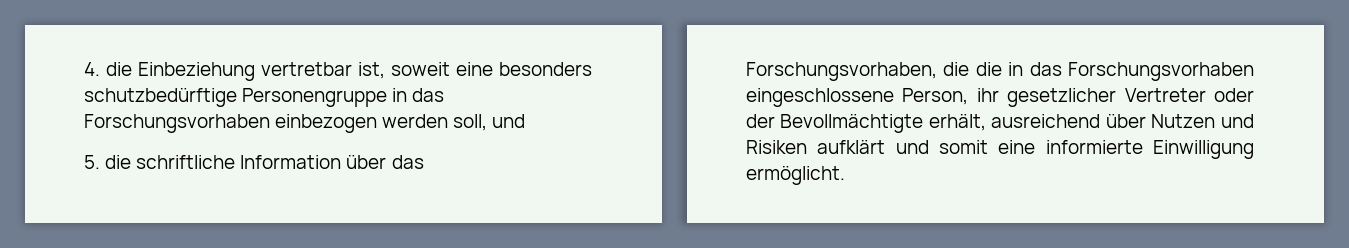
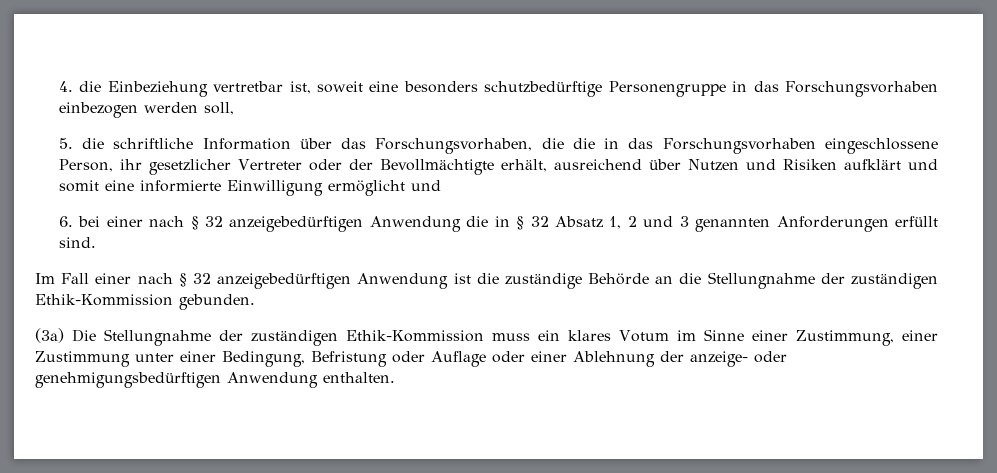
- 4. die Einbeziehung vertretbar ist, soweit eine besonders schutzbedürftige Personengruppe in das Forschungsvorhaben einbezogen werden soll, und
+ 4. die Einbeziehung vertretbar ist, soweit eine besonders schutzbedürftige Personengruppe in das Forschungsvorhaben einbezogen werden soll,
- 5. die schriftliche Information über das Forschungsvorhaben, die die in das Forschungsvorhaben eingeschlossene Person, ihr gesetzlicher Vertreter oder der Bevollmächtigte erhält, ausreichend über Nutzen und Risiken aufklärt und somit eine informierte Einwilligung ermöglicht.
+ 5. die schriftliche Information über das Forschungsvorhaben, die die in das Forschungsvorhaben eingeschlossene Person, ihr gesetzlicher Vertreter oder der Bevollmächtigte erhält, ausreichend über Nutzen und Risiken aufklärt und somit eine informierte Einwilligung ermöglicht und
+ 6. bei einer nach § 32 anzeigebedürftigen Anwendung die in § 32 Absatz 1, 2 und 3 genannten Anforderungen erfüllt sind.
+ Im Fall einer nach § 32 anzeigebedürftigen Anwendung ist die zuständige Behörde an die Stellungnahme der zuständigen Ethik-Kommission gebunden.
+ (3a) Die Stellungnahme der zuständigen Ethik-Kommission muss ein klares Votum im Sinne einer Zustimmung, einer Zustimmung unter einer Bedingung, Befristung oder Auflage oder einer Ablehnung der anzeige- oder genehmigungsbedürftigen Anwendung enthalten.

